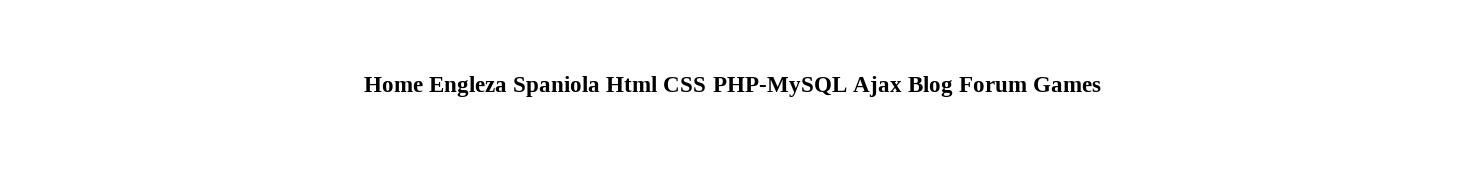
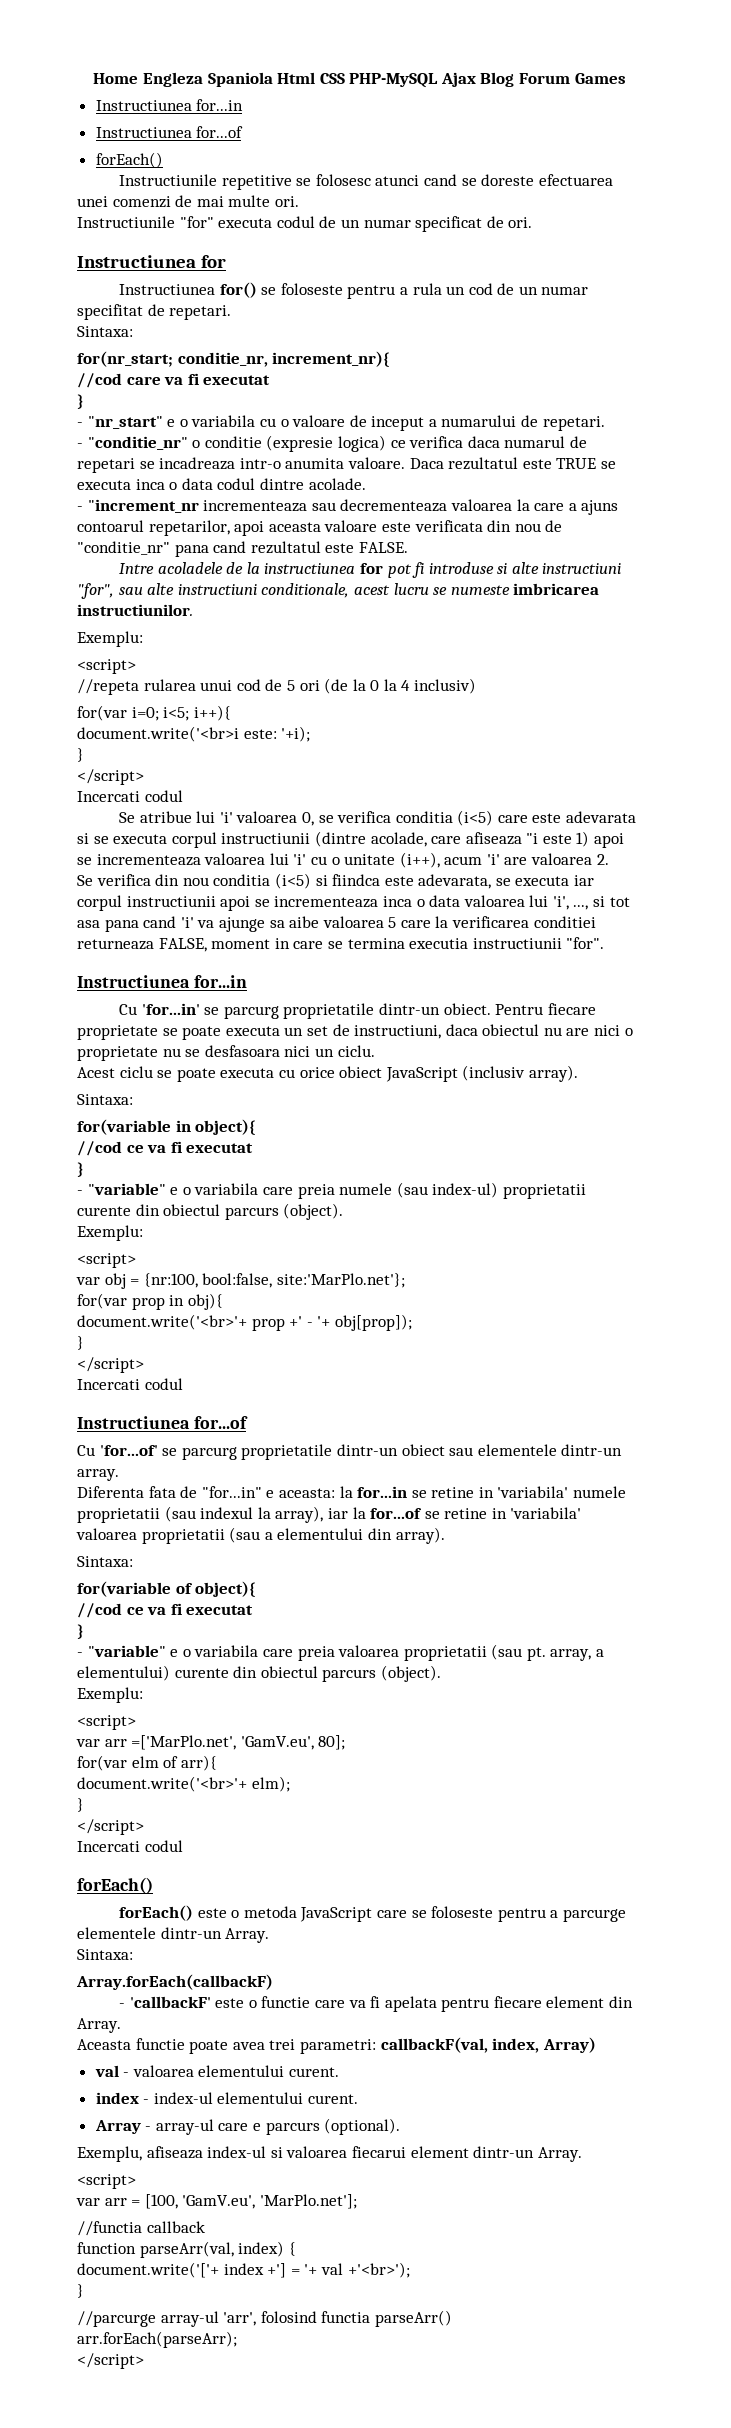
  Home Engleza Spaniola Html CSS PHP-MySQL Ajax Blog Forum Games
+ Instructiunea for...in
+ Instructiunea for...of
+ forEach()
+ Instructiunile repetitive se folosesc atunci cand se doreste efectuarea unei comenzi de mai multe ori.
+ Instructiunile "for" executa codul de un numar specificat de ori.
+ Instructiunea for
+ Instructiunea for() se foloseste pentru a rula un cod de un numar specifitat de repetari.
+ Sintaxa:
+ for(nr_start; conditie_nr, increment_nr){
+ //cod care va fi executat
+ }
+ - "nr_start" e o variabila cu o valoare de inceput a numarului de repetari.
+ - "conditie_nr" o conditie (expresie logica) ce verifica daca numarul de repetari se incadreaza intr-o anumita valoare. Daca rezultatul este TRUE se executa inca o data codul dintre acolade.
+ - "increment_nr incrementeaza sau decrementeaza valoarea la care a ajuns contoarul repetarilor, apoi aceasta valoare este verificata din nou de "conditie_nr" pana cand rezultatul este FALSE.
+ Intre acoladele de la instructiunea for pot fi introduse si alte instructiuni "for", sau alte instructiuni conditionale, acest lucru se numeste imbricarea instructiunilor.
+ Exemplu:
+ <script>
+ //repeta rularea unui cod de 5 ori (de la 0 la 4 inclusiv)
+ for(var i=0; i<5; i++){
+ document.write('<br>i este: '+i);
+ }
+ </script>
+ Incercati codul
+ Se atribue lui 'i' valoarea 0, se verifica conditia (i<5) care este adevarata si se executa corpul instructiunii (dintre acolade, care afiseaza "i este 1) apoi se incrementeaza valoarea lui 'i' cu o unitate (i++), acum 'i' are valoarea 2.
+ Se verifica din nou conditia (i<5) si fiindca este adevarata, se executa iar corpul instructiunii apoi se incrementeaza inca o data valoarea lui 'i', ..., si tot asa pana cand 'i' va ajunge sa aibe valoarea 5 care la verificarea conditiei returneaza FALSE, moment in care se termina executia instructiunii "for".
+ Instructiunea for...in
+ Cu 'for...in' se parcurg proprietatile dintr-un obiect. Pentru fiecare proprietate se poate executa un set de instructiuni, daca obiectul nu are nici o proprietate nu se desfasoara nici un ciclu.
+ Acest ciclu se poate executa cu orice obiect JavaScript (inclusiv array).
+ Sintaxa:
+ for(variable in object){
+ //cod ce va fi executat
+ }
+ - "variable" e o variabila care preia numele (sau index-ul) proprietatii curente din obiectul parcurs (object).
+ Exemplu:
+ <script>
+ var obj = {nr:100, bool:false, site:'MarPlo.net'};
+ for(var prop in obj){
+ document.write('<br>'+ prop +' - '+ obj[prop]);
+ }
+ </script>
+ Incercati codul
+ Instructiunea for...of
+ Cu 'for...of' se parcurg proprietatile dintr-un obiect sau elementele dintr-un array.
+ Diferenta fata de "for...in" e aceasta: la for...in se retine in 'variabila' numele proprietatii (sau indexul la array), iar la for...of se retine in 'variabila' valoarea proprietatii (sau a elementului din array).
+ Sintaxa:
+ for(variable of object){
+ //cod ce va fi executat
+ }
+ - "variable" e o variabila care preia valoarea proprietatii (sau pt. array, a elementului) curente din obiectul parcurs (object).
+ Exemplu:
+ <script>
+ var arr =['MarPlo.net', 'GamV.eu', 80];
+ for(var elm of arr){
+ document.write('<br>'+ elm);
+ }
+ </script>
+ Incercati codul
+ forEach()
+ forEach() este o metoda JavaScript care se foloseste pentru a parcurge elementele dintr-un Array.
+ Sintaxa:
+ Array.forEach(callbackF)
+ - 'callbackF' este o functie care va fi apelata pentru fiecare element din Array.
+ Aceasta functie poate avea trei parametri: callbackF(val, index, Array)
+ val - valoarea elementului curent.
+ index - index-ul elementului curent.
+ Array - array-ul care e parcurs (optional).
+ Exemplu, afiseaza index-ul si valoarea fiecarui element dintr-un Array.
+ <script>
+ var arr = [100, 'GamV.eu', 'MarPlo.net'];
+ //functia callback
+ function parseArr(val, index) {
+ document.write('['+ index +'] = '+ val +'<br>');
+ }
+ //parcurge array-ul 'arr', folosind functia parseArr()
+ arr.forEach(parseArr);
+ </script>

